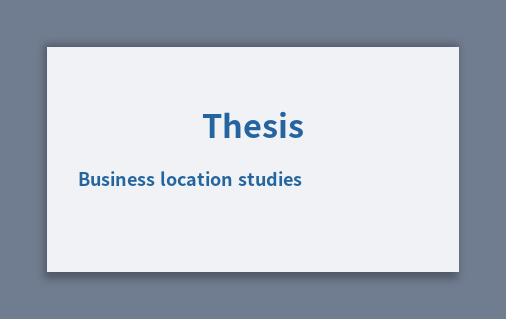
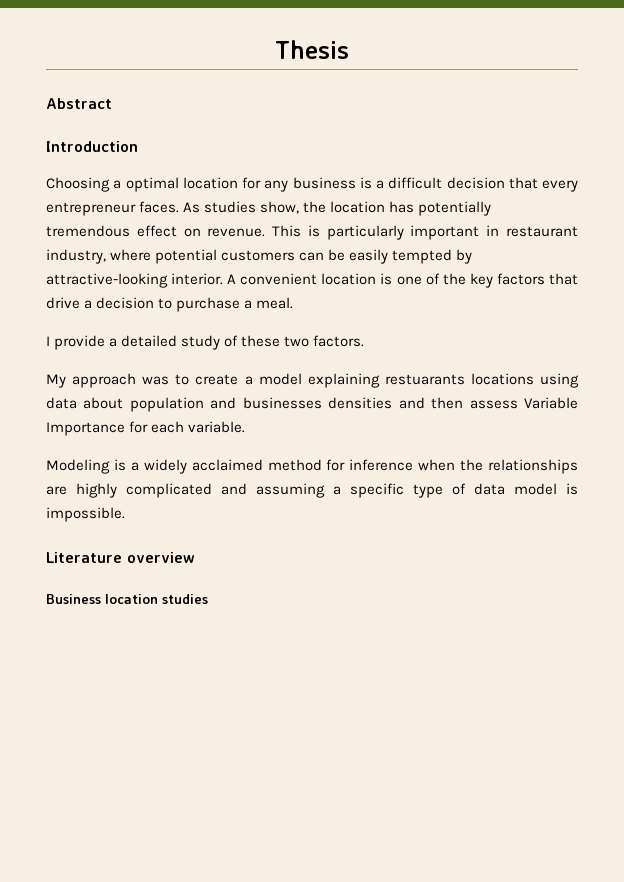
+ Abstract
+ Introduction
+ Choosing a optimal location for any business is a difficult decision that every entrepreneur faces. As studies show, the location has potentially tremendous effect on revenue. This is particularly important in restaurant industry, where potential customers can be easily tempted by attractive-looking interior. A convenient location is one of the key factors that drive a decision to purchase a meal.
+ I provide a detailed study of these two factors.
+ My approach was to create a model explaining restuarants locations using data about population and businesses densities and then assess Variable Importance for each variable.
+ Modeling is a widely acclaimed method for inference when the relationships are highly complicated and assuming a specific type of data model is impossible.
+ Literature overview

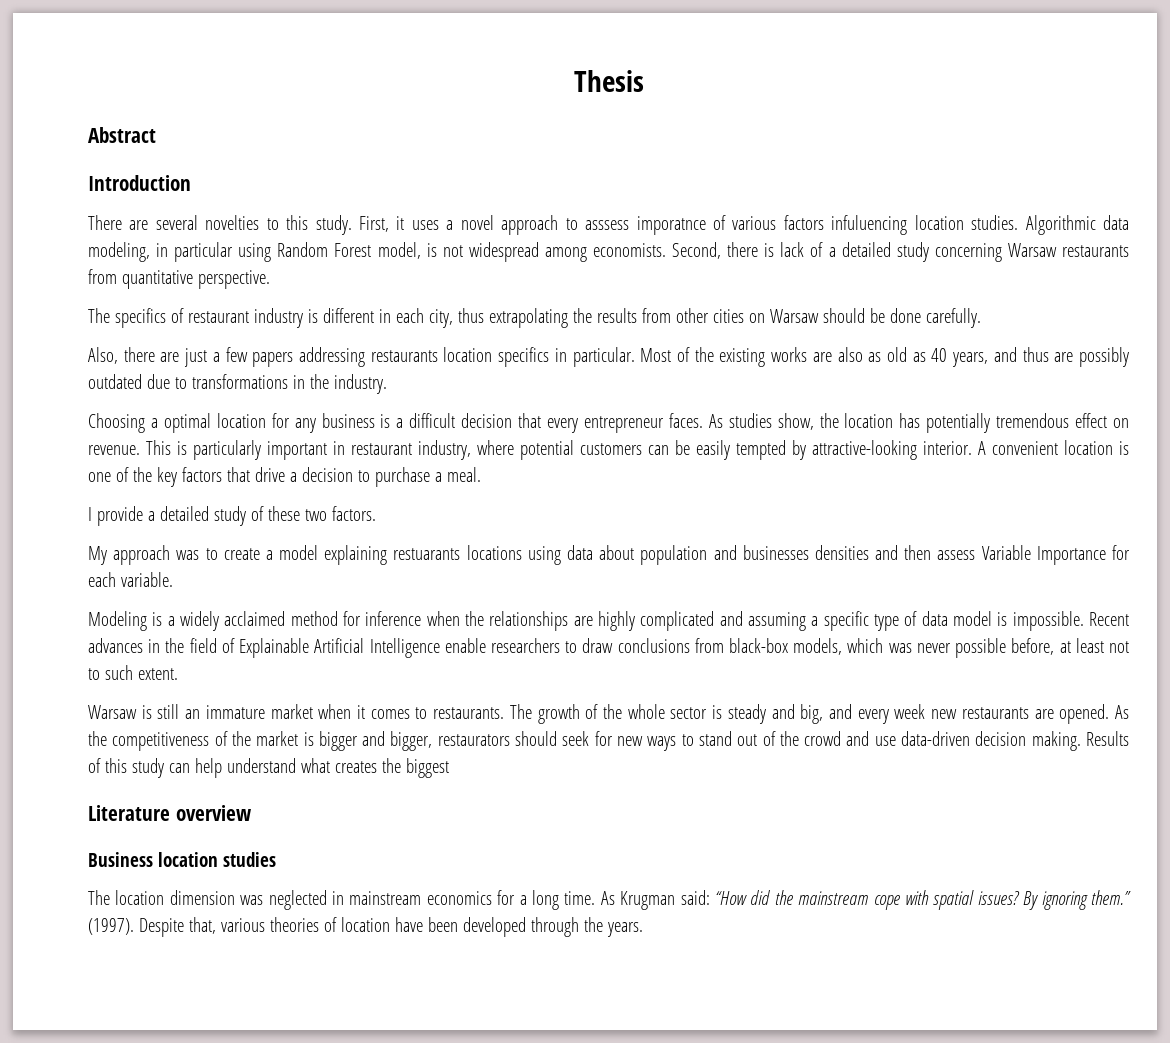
+ There are several novelties to this study. First, it uses a novel approach to asssess imporatnce of various factors infuluencing location studies. Algorithmic data modeling, in particular using Random Forest model, is not widespread among economists. Second, there is lack of a detailed study concerning Warsaw restaurants from quantitative perspective.
+ The specifics of restaurant industry is different in each city, thus extrapolating the results from other cities on Warsaw should be done carefully.
+ Also, there are just a few papers addressing restaurants location specifics in particular. Most of the existing works are also as old as 40 years, and thus are possibly outdated due to transformations in the industry.
+ Recent advances in the field of Explainable Artificial Intelligence enable researchers to draw conclusions from black-box models, which was never possible before, at least not to such extent.
+ Warsaw is still an immature market when it comes to restaurants. The growth of the whole sector is steady and big, and every week new restaurants are opened. As the competitiveness of the market is bigger and bigger, restaurators should seek for new ways to stand out of the crowd and use data-driven decision making. Results of this study can help understand what creates the biggest
+ The location dimension was neglected in mainstream economics for a long time. As Krugman said: “How did the mainstream cope with spatial issues? By ignoring them.” (1997). Despite that, various theories of location have been developed through the years.

